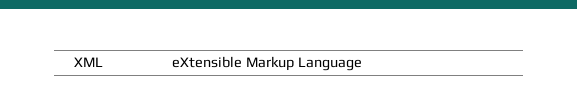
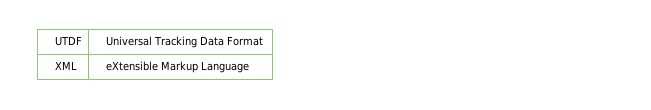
+ UTDF | Universal Tracking Data Format

